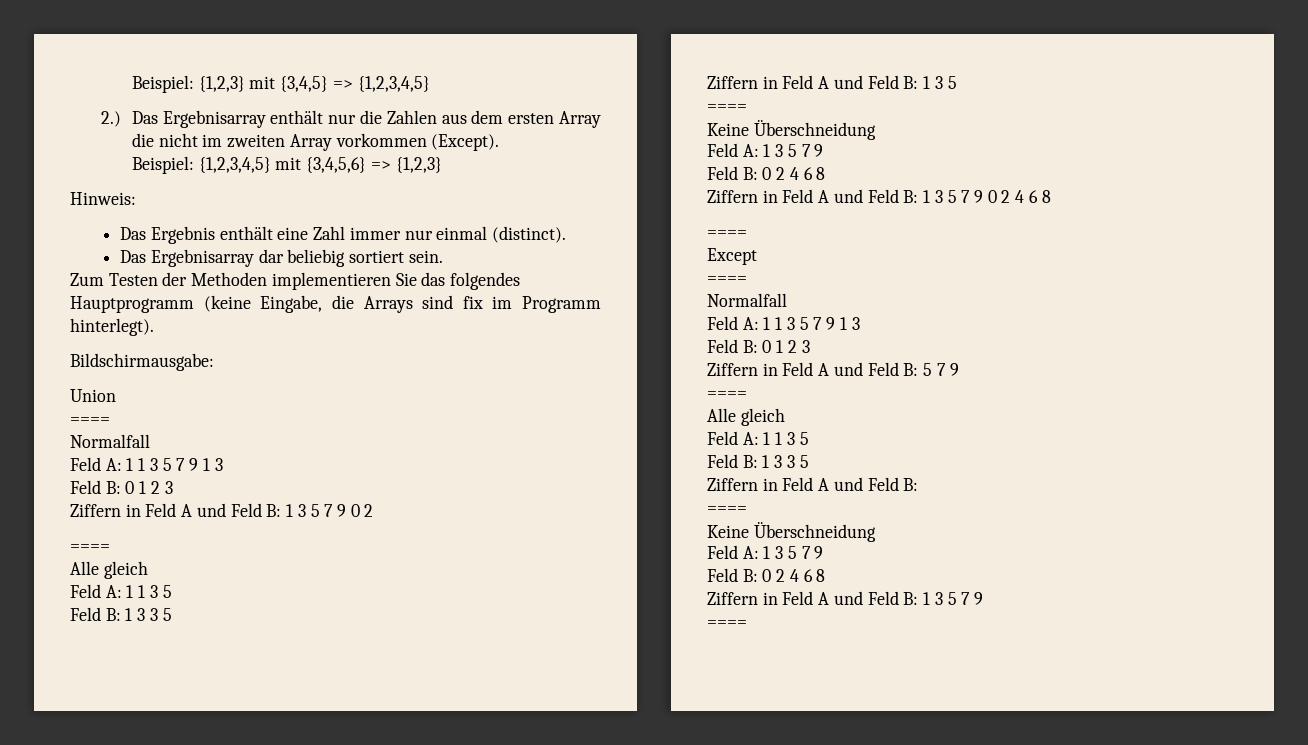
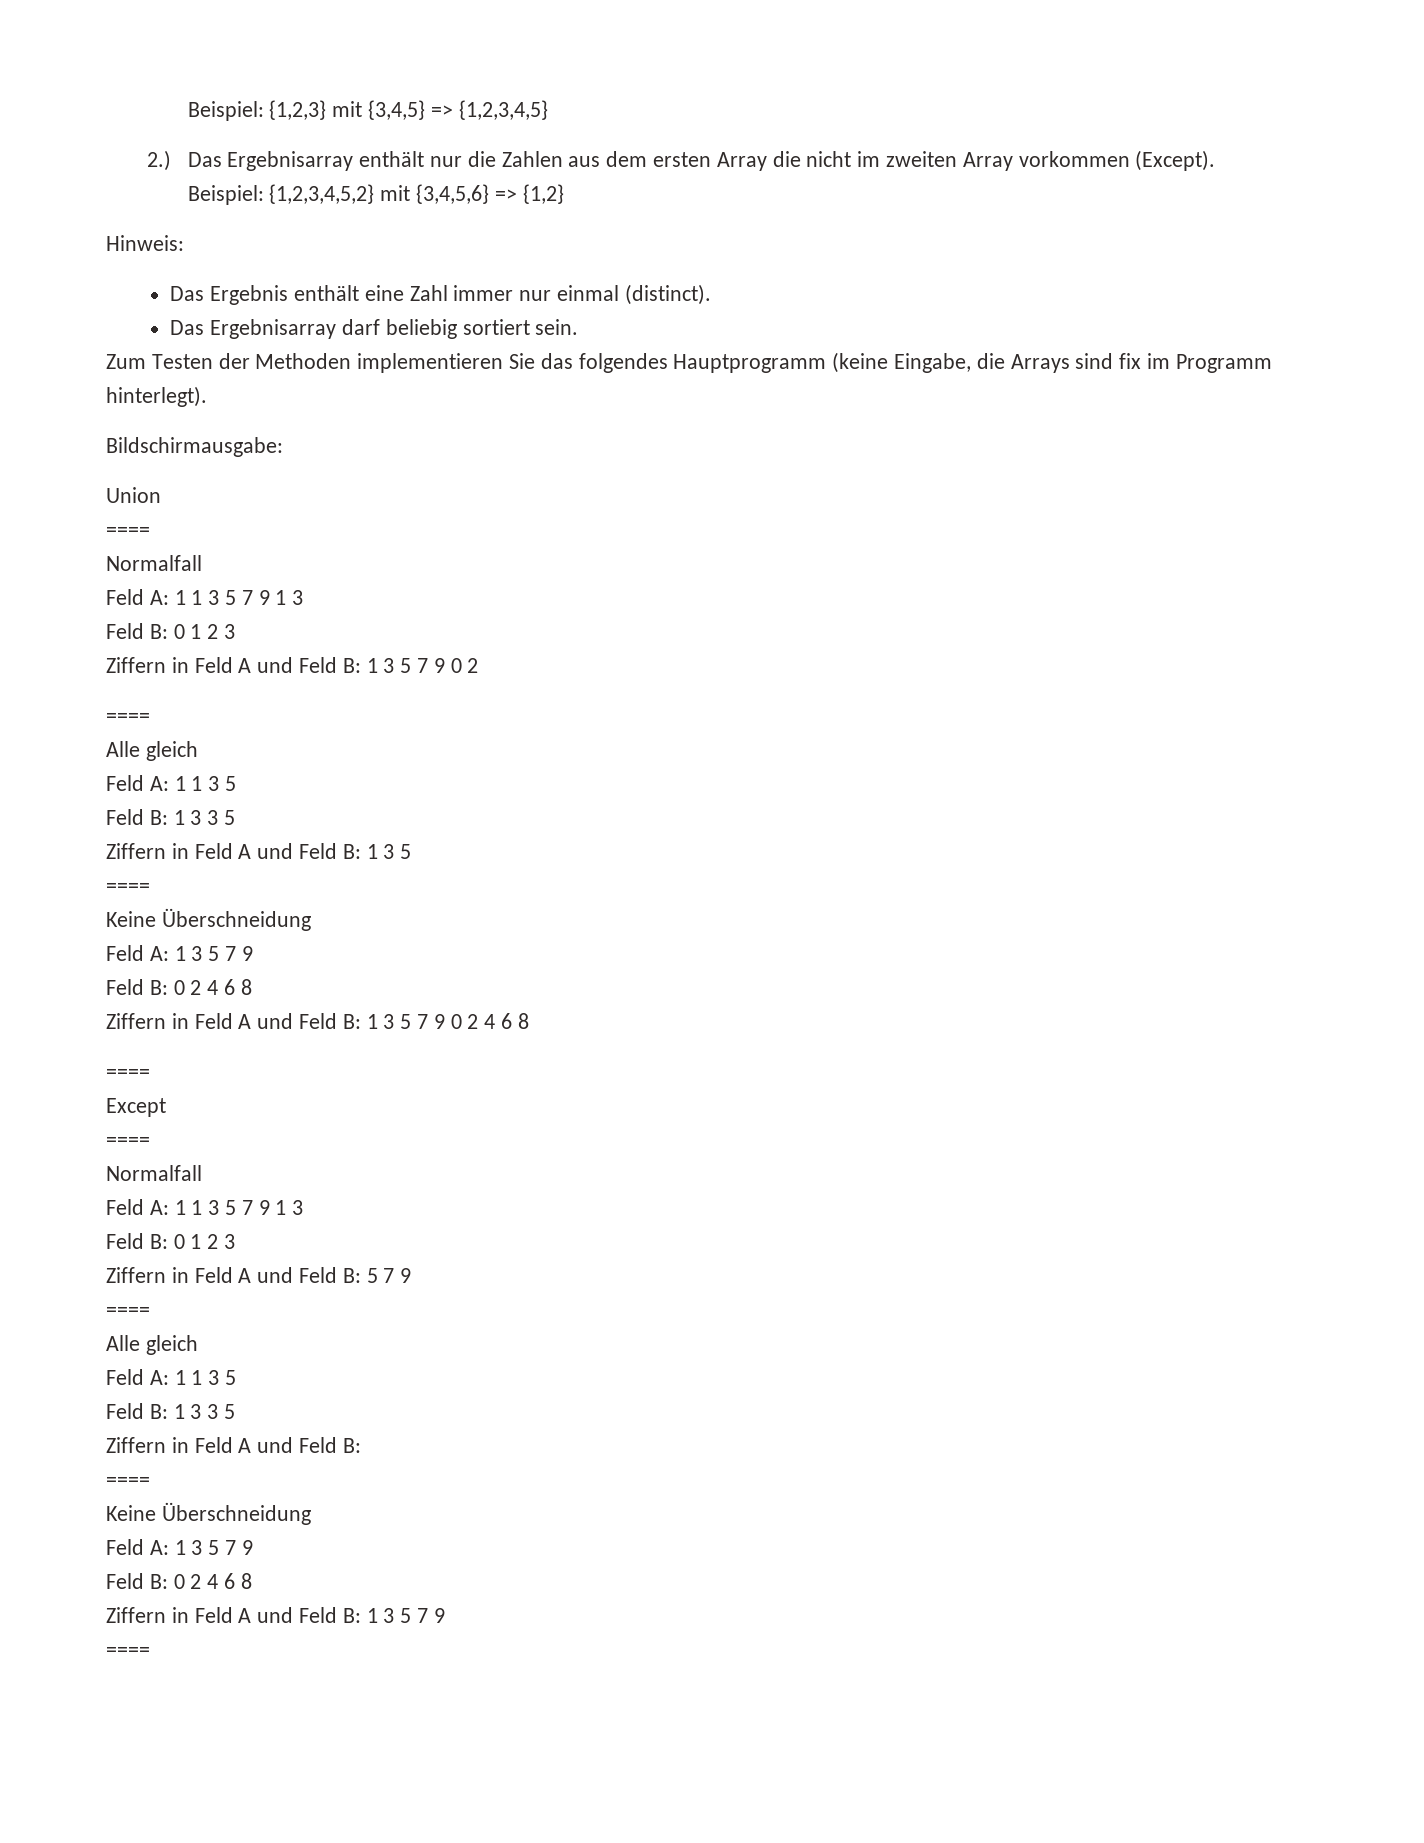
- Beispiel: {1,2,3,4,5} mit {3,4,5,6} => {1,2,3}
+ Beispiel: {1,2,3,4,5,2} mit {3,4,5,6} => {1,2}
- Das Ergebnisarray dar beliebig sortiert sein.
+ Das Ergebnisarray darf beliebig sortiert sein.

